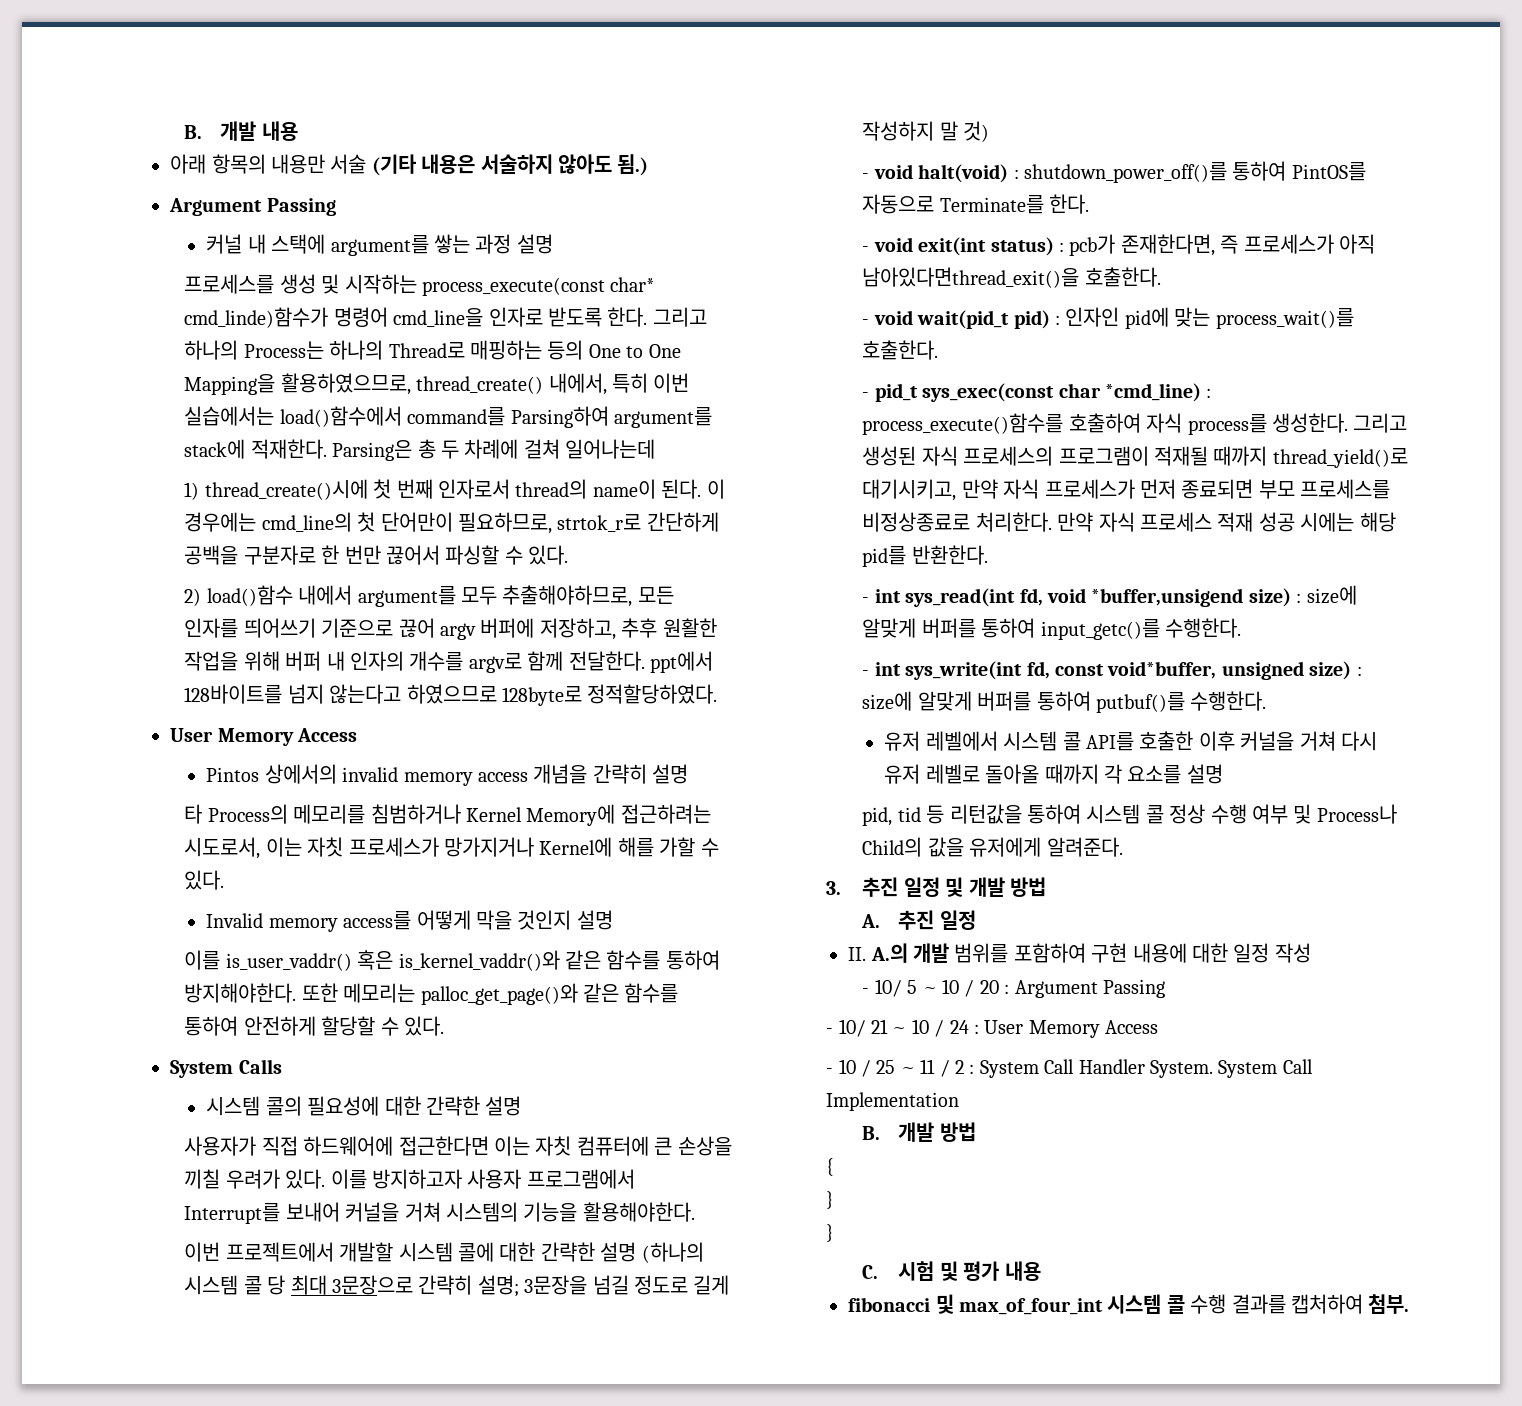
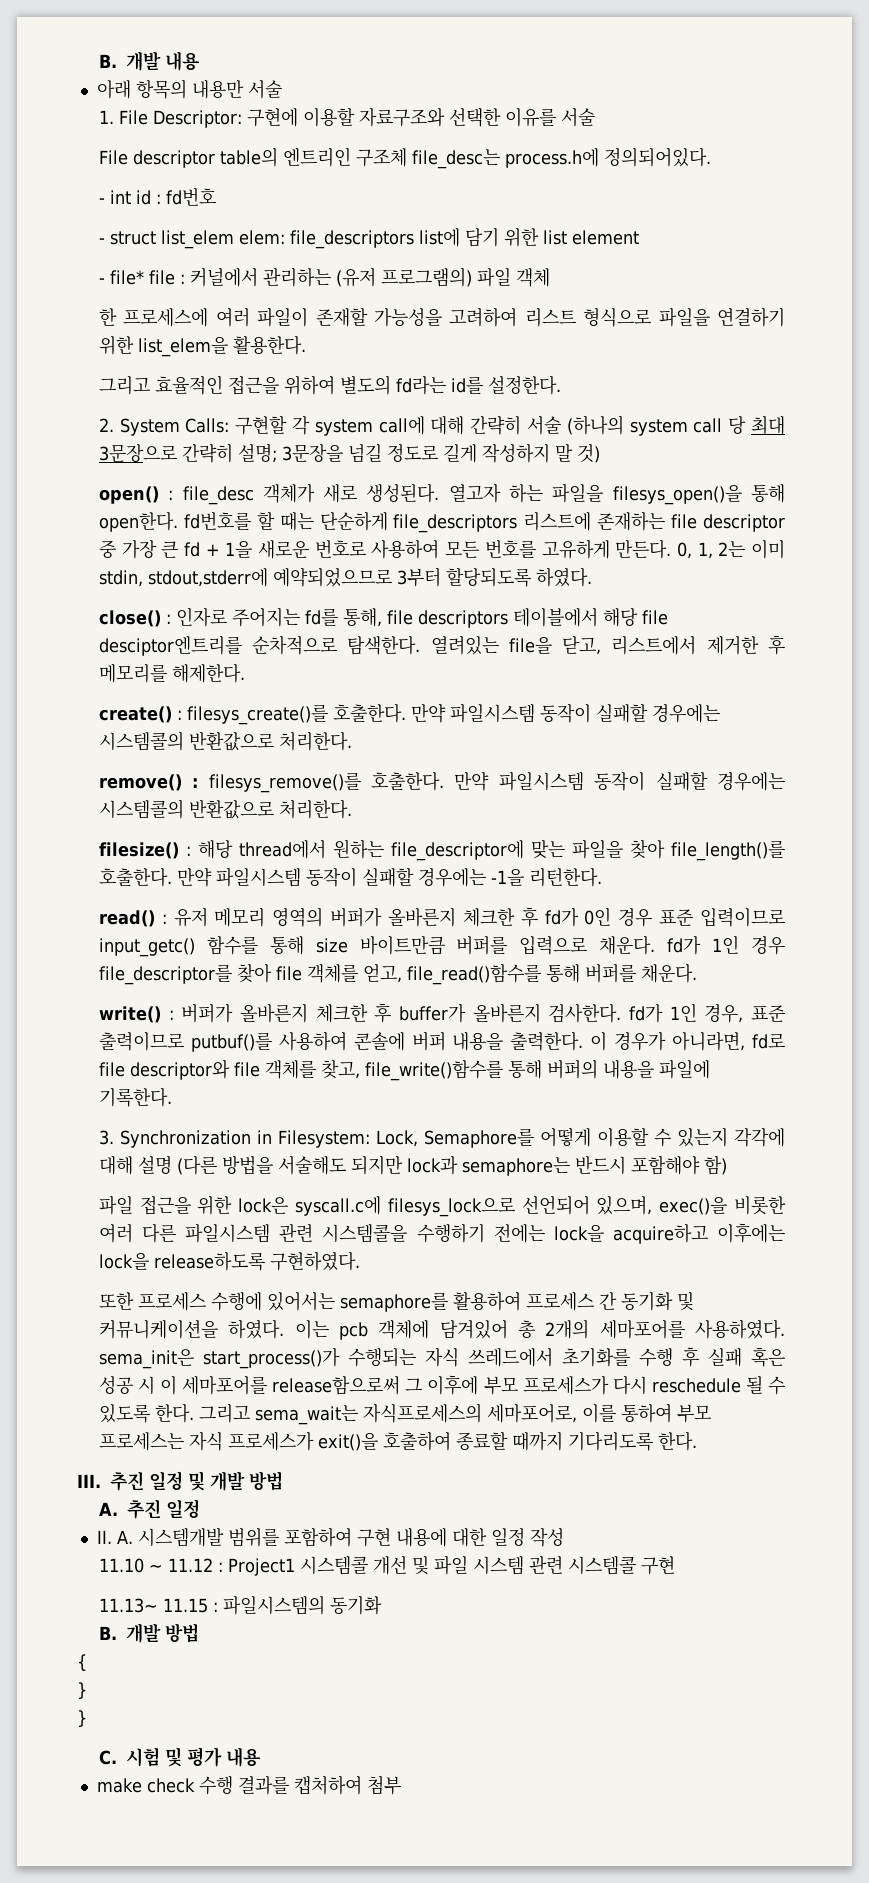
- 아래 항목의 내용만 서술 (기타 내용은 서술하지 않아도 됨.)
- Argument Passing
- 커널 내 스택에 argument를 쌓는 과정 설명
- 프로세스를 생성 및 시작하는 process_execute(const char* cmd_linde)함수가 명령어 cmd_line을 인자로 받도록 한다. 그리고 하나의 Process는 하나의 Thread로 매핑하는 등의 One to One Mapping을 활용하였으므로, thread_create() 내에서, 특히 이번 실습에서는 load()함수에서 command를 Parsing하여 argument를 stack에 적재한다. Parsing은 총 두 차례에 걸쳐 일어나는데
- 1) thread_create()시에 첫 번째 인자로서 thread의 name이 된다. 이 경우에는 cmd_line의 첫 단어만이 필요하므로, strtok_r로 간단하게 공백을 구분자로 한 번만 끊어서 파싱할 수 있다.
- 2) load()함수 내에서 argument를 모두 추출해야하므로, 모든 인자를 띄어쓰기 기준으로 끊어 argv 버퍼에 저장하고, 추후 원활한 작업을 위해 버퍼 내 인자의 개수를 argv로 함께 전달한다. ppt에서 128바이트를 넘지 않는다고 하였으므로 128byte로 정적할당하였다.
- User Memory Access
- Pintos 상에서의 invalid memory access 개념을 간략히 설명
- 타 Process의 메모리를 침범하거나 Kernel Memory에 접근하려는 시도로서, 이는 자칫 프로세스가 망가지거나 Kernel에 해를 가할 수 있다.
- Invalid memory access를 어떻게 막을 것인지 설명
- 이를 is_user_vaddr() 혹은 is_kernel_vaddr()와 같은 함수를 통하여 방지해야한다. 또한 메모리는 palloc_get_page()와 같은 함수를 통하여 안전하게 할당할 수 있다.
- System Calls
- 시스템 콜의 필요성에 대한 간략한 설명
- 사용자가 직접 하드웨어에 접근한다면 이는 자칫 컴퓨터에 큰 손상을 끼칠 우려가 있다. 이를 방지하고자 사용자 프로그램에서 Interrupt를 보내어 커널을 거쳐 시스템의 기능을 활용해야한다.
- 이번 프로젝트에서 개발할 시스템 콜에 대한 간략한 설명 (하나의 시스템 콜 당 최대 3문장으로 간략히 설명; 3문장을 넘길 정도로 길게 작성하지 말 것)
+ 아래 항목의 내용만 서술
+ 1. File Descriptor: 구현에 이용할 자료구조와 선택한 이유를 서술
+ File descriptor table의 엔트리인 구조체 file_desc는 process.h에 정의되어있다.
+ - int id : fd번호
+ - struct list_elem elem: file_descriptors list에 담기 위한 list element
+ - file* file : 커널에서 관리하는 (유저 프로그램의) 파일 객체
+ 한 프로세스에 여러 파일이 존재할 가능성을 고려하여 리스트 형식으로 파일을 연결하기 위한 list_elem을 활용한다.
+ 그리고 효율적인 접근을 위하여 별도의 fd라는 id를 설정한다.
+ 2. System Calls: 구현할 각 system call에 대해 간략히 서술 (하나의 system call 당 최대 3문장으로 간략히 설명; 3문장을 넘길 정도로 길게 작성하지 말 것)
- - void halt(void) : shutdown_power_off()를 통하여 PintOS를 자동으로 Terminate를 한다.
- - void exit(int status) : pcb가 존재한다면, 즉 프로세스가 아직 남아있다면thread_exit()을 호출한다.
- - void wait(pid_t pid) : 인자인 pid에 맞는 process_wait()를 호출한다.
- - pid_t sys_exec(const char *cmd_line) : process_execute()함수를 호출하여 자식 process를 생성한다. 그리고 생성된 자식 프로세스의 프로그램이 적재될 때까지 thread_yield()로 대기시키고, 만약 자식 프로세스가 먼저 종료되면 부모 프로세스를 비정상종료로 처리한다. 만약 자식 프로세스 적재 성공 시에는 해당 pid를 반환한다.
- - int sys_read(int fd, void *buffer,unsigend size) : size에 알맞게 버퍼를 통하여 input_getc()를 수행한다.
- - int sys_write(int fd, const void*buffer, unsigned size) : size에 알맞게 버퍼를 통하여 putbuf()를 수행한다.
- 유저 레벨에서 시스템 콜 API를 호출한 이후 커널을 거쳐 다시 유저 레벨로 돌아올 때까지 각 요소를 설명
- pid, tid 등 리턴값을 통하여 시스템 콜 정상 수행 여부 및 Process나 Child의 값을 유저에게 알려준다.
- 3. 추진 일정 및 개발 방법
+ open() : file_desc 객체가 새로 생성된다. 열고자 하는 파일을 filesys_open()을 통해 open한다. fd번호를 할 때는 단순하게 file_descriptors 리스트에 존재하는 file descriptor 중 가장 큰 fd + 1을 새로운 번호로 사용하여 모든 번호를 고유하게 만든다. 0, 1, 2는 이미 stdin, stdout,stderr에 예약되었으므로 3부터 할당되도록 하였다.
+ close() : 인자로 주어지는 fd를 통해, file descriptors 테이블에서 해당 file desciptor엔트리를 순차적으로 탐색한다. 열려있는 file을 닫고, 리스트에서 제거한 후 메모리를 해제한다.
+ create() : filesys_create()를 호출한다. 만약 파일시스템 동작이 실패할 경우에는 시스템콜의 반환값으로 처리한다.
+ remove() : filesys_remove()를 호출한다. 만약 파일시스템 동작이 실패할 경우에는 시스템콜의 반환값으로 처리한다.
+ filesize() : 해당 thread에서 원하는 file_descriptor에 맞는 파일을 찾아 file_length()를 호출한다. 만약 파일시스템 동작이 실패할 경우에는 -1을 리턴한다.
+ read() : 유저 메모리 영역의 버퍼가 올바른지 체크한 후 fd가 0인 경우 표준 입력이므로 input_getc() 함수를 통해 size 바이트만큼 버퍼를 입력으로 채운다. fd가 1인 경우 file_descriptor를 찾아 file 객체를 얻고, file_read()함수를 통해 버퍼를 채운다.
+ write() : 버퍼가 올바른지 체크한 후 buffer가 올바른지 검사한다. fd가 1인 경우, 표준 출력이므로 putbuf()를 사용하여 콘솔에 버퍼 내용을 출력한다. 이 경우가 아니라면, fd로 file descriptor와 file 객체를 찾고, file_write()함수를 통해 버퍼의 내용을 파일에 기록한다.
+ 3. Synchronization in Filesystem: Lock, Semaphore를 어떻게 이용할 수 있는지 각각에 대해 설명 (다른 방법을 서술해도 되지만 lock과 semaphore는 반드시 포함해야 함)
+ 파일 접근을 위한 lock은 syscall.c에 filesys_lock으로 선언되어 있으며, exec()을 비롯한 여러 다른 파일시스템 관련 시스템콜을 수행하기 전에는 lock을 acquire하고 이후에는 lock을 release하도록 구현하였다.
+ 또한 프로세스 수행에 있어서는 semaphore를 활용하여 프로세스 간 동기화 및 커뮤니케이션을 하였다. 이는 pcb 객체에 담겨있어 총 2개의 세마포어를 사용하였다. sema_init은 start_process()가 수행되는 자식 쓰레드에서 초기화를 수행 후 실패 혹은 성공 시 이 세마포어를 release함으로써 그 이후에 부모 프로세스가 다시 reschedule 될 수 있도록 한다. 그리고 sema_wait는 자식프로세스의 세마포어로, 이를 통하여 부모 프로세스는 자식 프로세스가 exit()을 호출하여 종료할 때까지 기다리도록 한다.
+ III. 추진 일정 및 개발 방법
- II. A.의 개발 범위를 포함하여 구현 내용에 대한 일정 작성
+ II. A. 시스템개발 범위를 포함하여 구현 내용에 대한 일정 작성
- - 10/ 5 ~ 10 / 20 : Argument Passing
- - 10/ 21 ~ 10 / 24 : User Memory Access
- - 10 / 25 ~ 11 / 2 : System Call Handler System. System Call Implementation
+ 11.10 ~ 11.12 : Project1 시스템콜 개선 및 파일 시스템 관련 시스템콜 구현
+ 11.13~ 11.15 : 파일시스템의 동기화
- fibonacci 및 max_of_four_int 시스템 콜 수행 결과를 캡처하여 첨부.
+ make check 수행 결과를 캡처하여 첨부

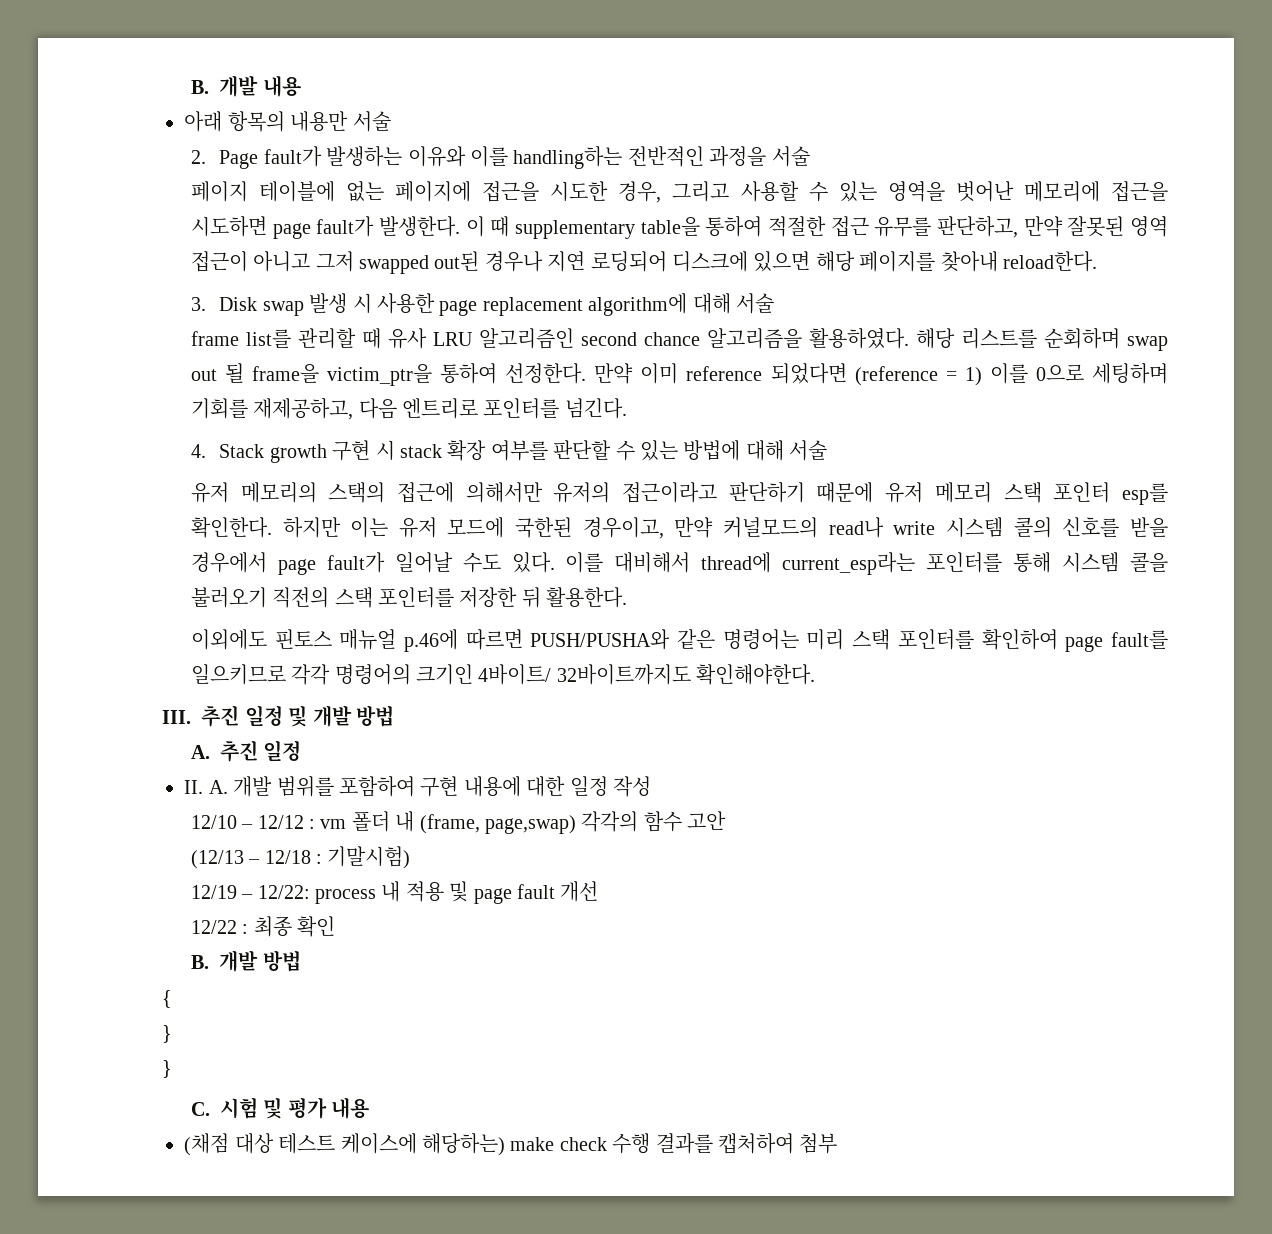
- 1. File Descriptor: 구현에 이용할 자료구조와 선택한 이유를 서술
- File descriptor table의 엔트리인 구조체 file_desc는 process.h에 정의되어있다.
- - int id : fd번호
- - struct list_elem elem: file_descriptors list에 담기 위한 list element
- - file* file : 커널에서 관리하는 (유저 프로그램의) 파일 객체
- 한 프로세스에 여러 파일이 존재할 가능성을 고려하여 리스트 형식으로 파일을 연결하기 위한 list_elem을 활용한다.
- 그리고 효율적인 접근을 위하여 별도의 fd라는 id를 설정한다.
- 2. System Calls: 구현할 각 system call에 대해 간략히 서술 (하나의 system call 당 최대 3문장으로 간략히 설명; 3문장을 넘길 정도로 길게 작성하지 말 것)
- open() : file_desc 객체가 새로 생성된다. 열고자 하는 파일을 filesys_open()을 통해 open한다. fd번호를 할 때는 단순하게 file_descriptors 리스트에 존재하는 file descriptor 중 가장 큰 fd + 1을 새로운 번호로 사용하여 모든 번호를 고유하게 만든다. 0, 1, 2는 이미 stdin, stdout,stderr에 예약되었으므로 3부터 할당되도록 하였다.
- close() : 인자로 주어지는 fd를 통해, file descriptors 테이블에서 해당 file desciptor엔트리를 순차적으로 탐색한다. 열려있는 file을 닫고, 리스트에서 제거한 후 메모리를 해제한다.
- create() : filesys_create()를 호출한다. 만약 파일시스템 동작이 실패할 경우에는 시스템콜의 반환값으로 처리한다.
- remove() : filesys_remove()를 호출한다. 만약 파일시스템 동작이 실패할 경우에는 시스템콜의 반환값으로 처리한다.
- filesize() : 해당 thread에서 원하는 file_descriptor에 맞는 파일을 찾아 file_length()를 호출한다. 만약 파일시스템 동작이 실패할 경우에는 -1을 리턴한다.
- read() : 유저 메모리 영역의 버퍼가 올바른지 체크한 후 fd가 0인 경우 표준 입력이므로 input_getc() 함수를 통해 size 바이트만큼 버퍼를 입력으로 채운다. fd가 1인 경우 file_descriptor를 찾아 file 객체를 얻고, file_read()함수를 통해 버퍼를 채운다.
- write() : 버퍼가 올바른지 체크한 후 buffer가 올바른지 검사한다. fd가 1인 경우, 표준 출력이므로 putbuf()를 사용하여 콘솔에 버퍼 내용을 출력한다. 이 경우가 아니라면, fd로 file descriptor와 file 객체를 찾고, file_write()함수를 통해 버퍼의 내용을 파일에 기록한다.
- 3. Synchronization in Filesystem: Lock, Semaphore를 어떻게 이용할 수 있는지 각각에 대해 설명 (다른 방법을 서술해도 되지만 lock과 semaphore는 반드시 포함해야 함)
- 파일 접근을 위한 lock은 syscall.c에 filesys_lock으로 선언되어 있으며, exec()을 비롯한 여러 다른 파일시스템 관련 시스템콜을 수행하기 전에는 lock을 acquire하고 이후에는 lock을 release하도록 구현하였다.
- 또한 프로세스 수행에 있어서는 semaphore를 활용하여 프로세스 간 동기화 및 커뮤니케이션을 하였다. 이는 pcb 객체에 담겨있어 총 2개의 세마포어를 사용하였다. sema_init은 start_process()가 수행되는 자식 쓰레드에서 초기화를 수행 후 실패 혹은 성공 시 이 세마포어를 release함으로써 그 이후에 부모 프로세스가 다시 reschedule 될 수 있도록 한다. 그리고 sema_wait는 자식프로세스의 세마포어로, 이를 통하여 부모 프로세스는 자식 프로세스가 exit()을 호출하여 종료할 때까지 기다리도록 한다.
+ 2. Page fault가 발생하는 이유와 이를 handling하는 전반적인 과정을 서술
+ 페이지 테이블에 없는 페이지에 접근을 시도한 경우, 그리고 사용할 수 있는 영역을 벗어난 메모리에 접근을 시도하면 page fault가 발생한다. 이 때 supplementary table을 통하여 적절한 접근 유무를 판단하고, 만약 잘못된 영역 접근이 아니고 그저 swapped out된 경우나 지연 로딩되어 디스크에 있으면 해당 페이지를 찾아내 reload한다.
+ 3. Disk swap 발생 시 사용한 page replacement algorithm에 대해 서술
+ frame list를 관리할 때 유사 LRU 알고리즘인 second chance 알고리즘을 활용하였다. 해당 리스트를 순회하며 swap out 될 frame을 victim_ptr을 통하여 선정한다. 만약 이미 reference 되었다면 (reference = 1) 이를 0으로 세팅하며 기회를 재제공하고, 다음 엔트리로 포인터를 넘긴다.
+ 4. Stack growth 구현 시 stack 확장 여부를 판단할 수 있는 방법에 대해 서술
+ 유저 메모리의 스택의 접근에 의해서만 유저의 접근이라고 판단하기 때문에 유저 메모리 스택 포인터 esp를 확인한다. 하지만 이는 유저 모드에 국한된 경우이고, 만약 커널모드의 read나 write 시스템 콜의 신호를 받을 경우에서 page fault가 일어날 수도 있다. 이를 대비해서 thread에 current_esp라는 포인터를 통해 시스템 콜을 불러오기 직전의 스택 포인터를 저장한 뒤 활용한다.
+ 이외에도 핀토스 매뉴얼 p.46에 따르면 PUSH/PUSHA와 같은 명령어는 미리 스택 포인터를 확인하여 page fault를 일으키므로 각각 명령어의 크기인 4바이트/ 32바이트까지도 확인해야한다.
- II. A. 시스템개발 범위를 포함하여 구현 내용에 대한 일정 작성
+ II. A. 개발 범위를 포함하여 구현 내용에 대한 일정 작성
- 11.10 ~ 11.12 : Project1 시스템콜 개선 및 파일 시스템 관련 시스템콜 구현
- 11.13~ 11.15 : 파일시스템의 동기화
+ 12/10 – 12/12 : vm 폴더 내 (frame, page,swap) 각각의 함수 고안
+ (12/13 – 12/18 : 기말시험)
+ 12/19 – 12/22: process 내 적용 및 page fault 개선
+ 12/22 : 최종 확인
- make check 수행 결과를 캡처하여 첨부
+ (채점 대상 테스트 케이스에 해당하는) make check 수행 결과를 캡처하여 첨부

